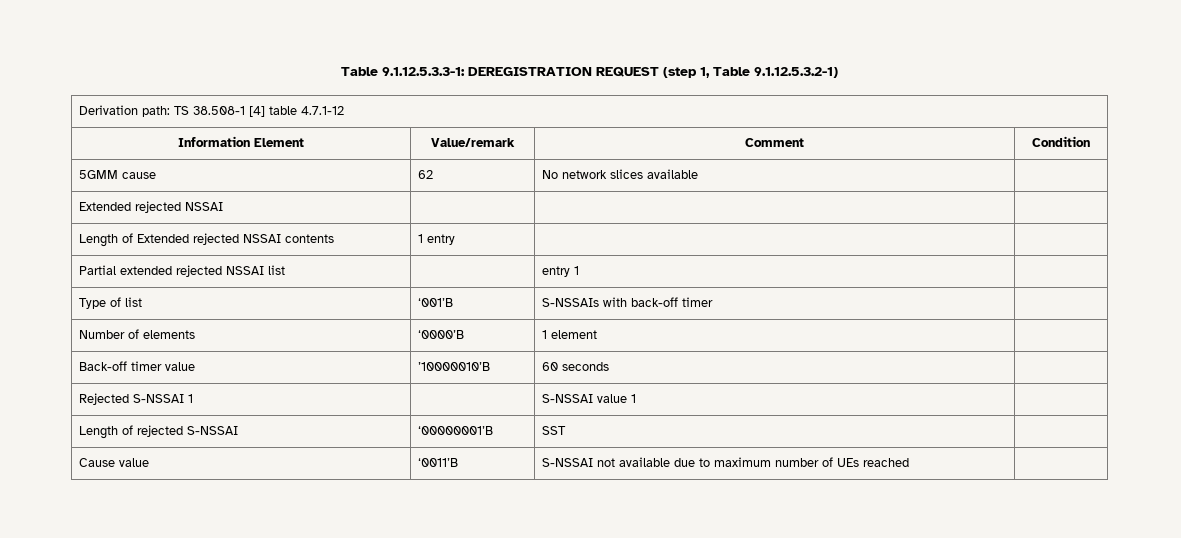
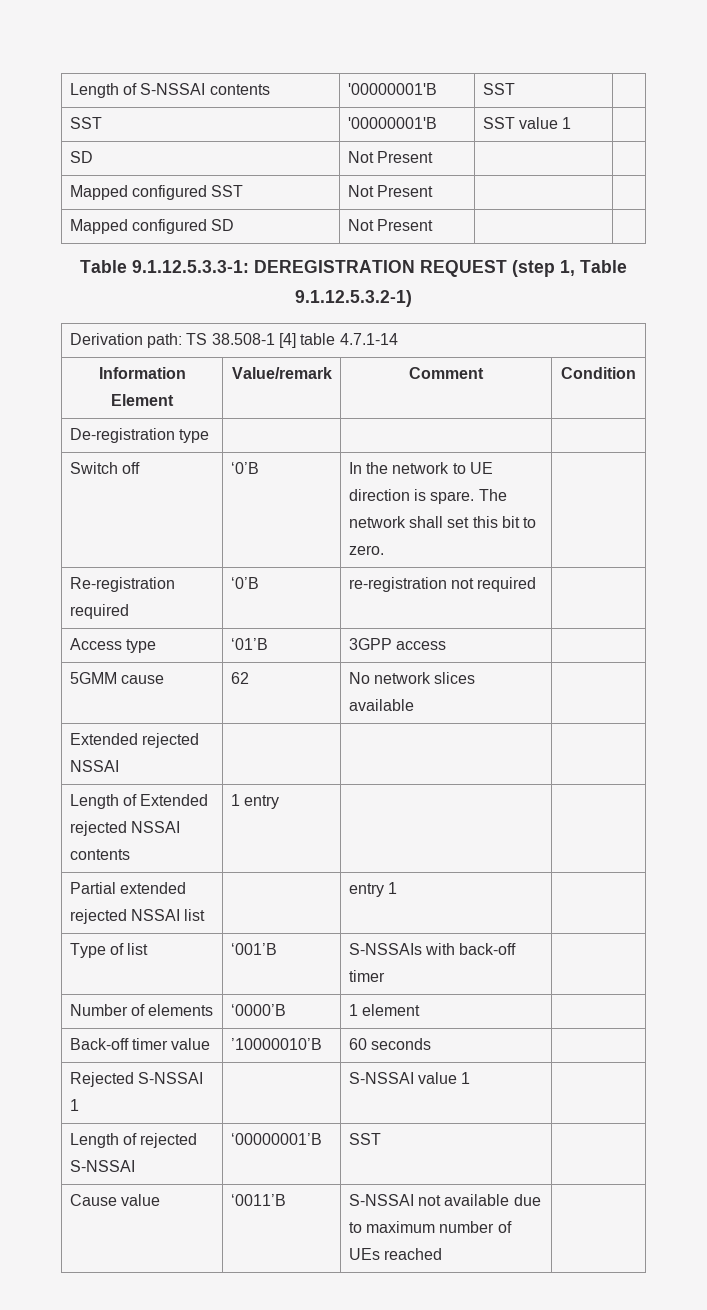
+ Length of S-NSSAI contents | '00000001'B | SST |
+ SST | '00000001'B | SST value 1 |
+ SD | Not Present | |
+ Mapped configured SST | Not Present | |
+ Mapped configured SD | Not Present | |
- Derivation path: TS 38.508-1 [4] table 4.7.1-12
+ Derivation path: TS 38.508-1 [4] table 4.7.1-14
+ De-registration type | | |
+ Switch off | ‘0’B | In the network to UE direction is spare. The network shall set this bit to zero. |
+ Re-registration required | ‘0’B | re-registration not required |
+ Access type | ‘01’B | 3GPP access |

